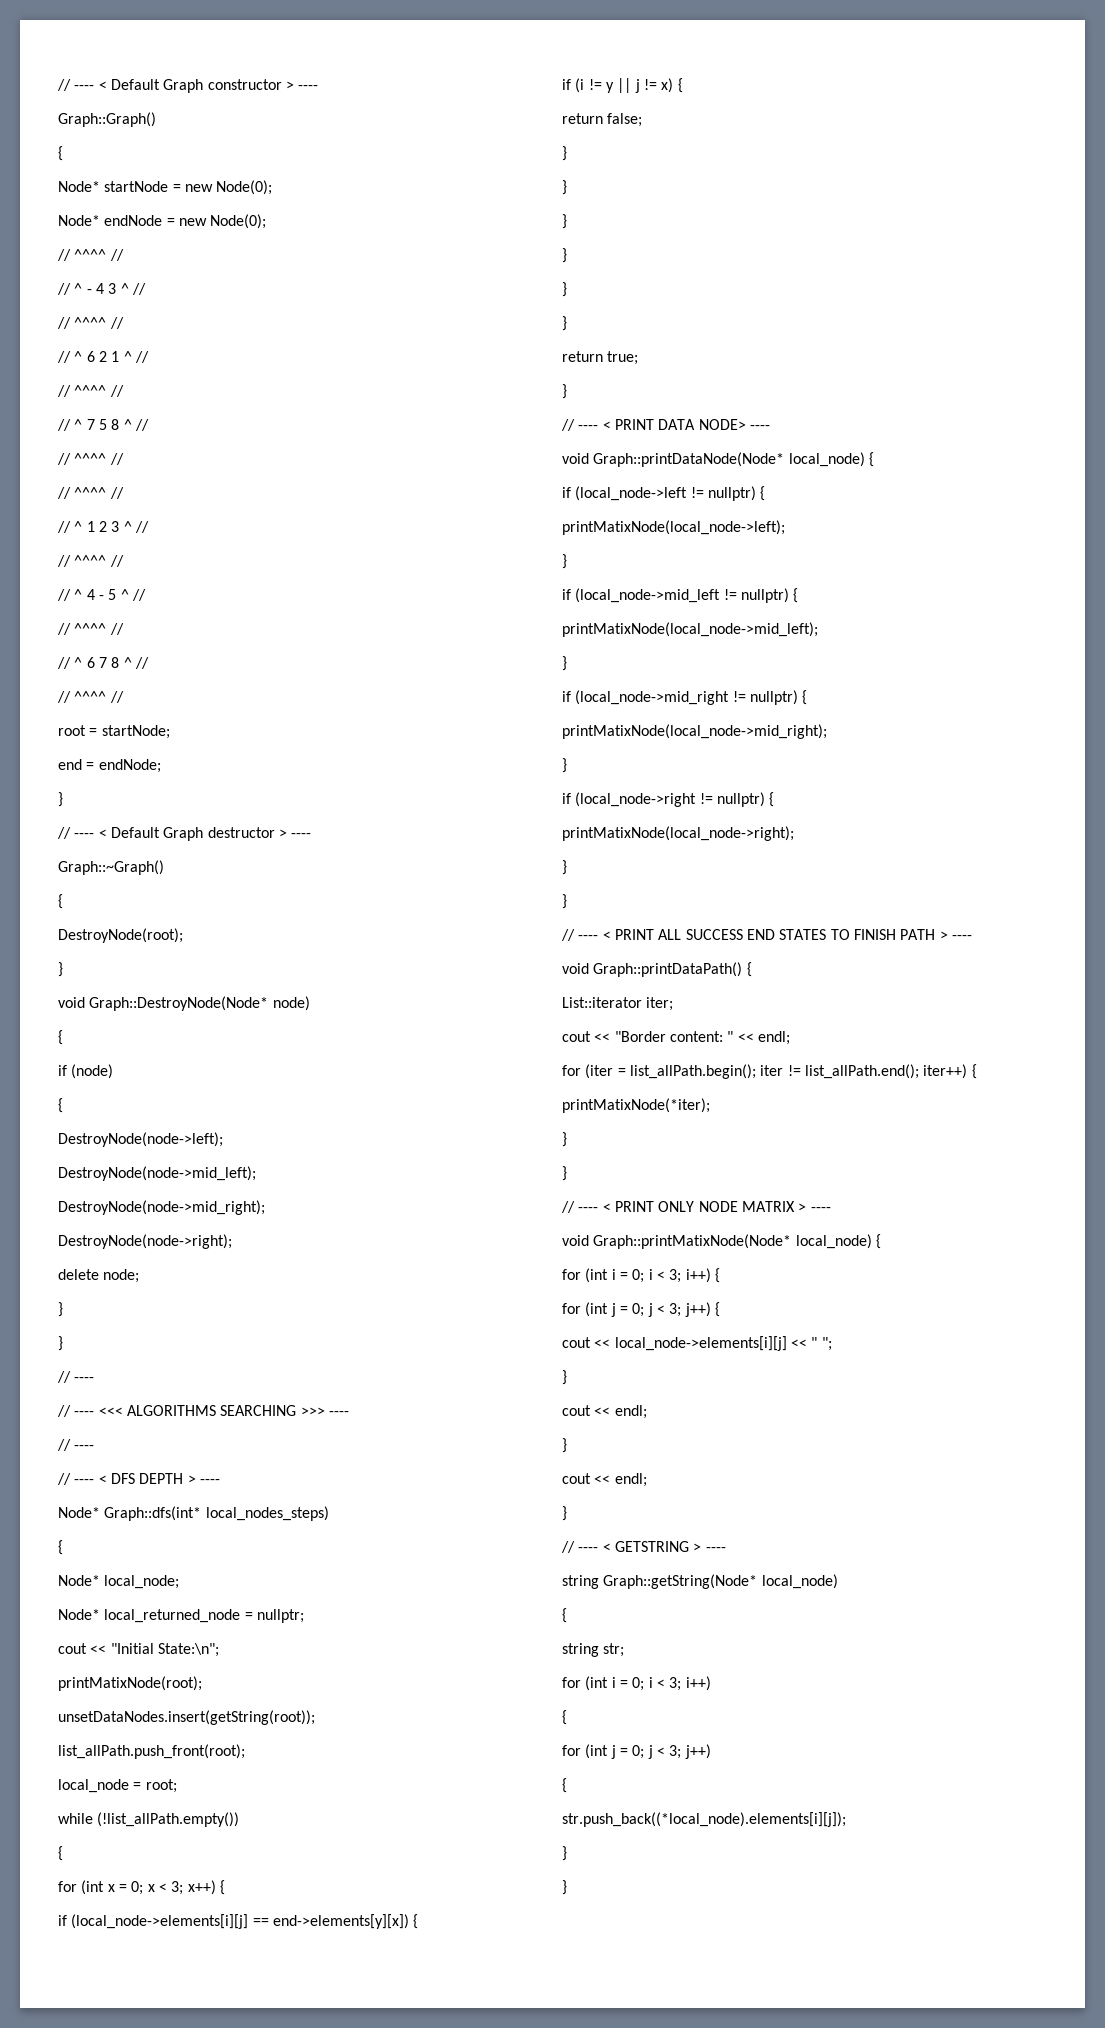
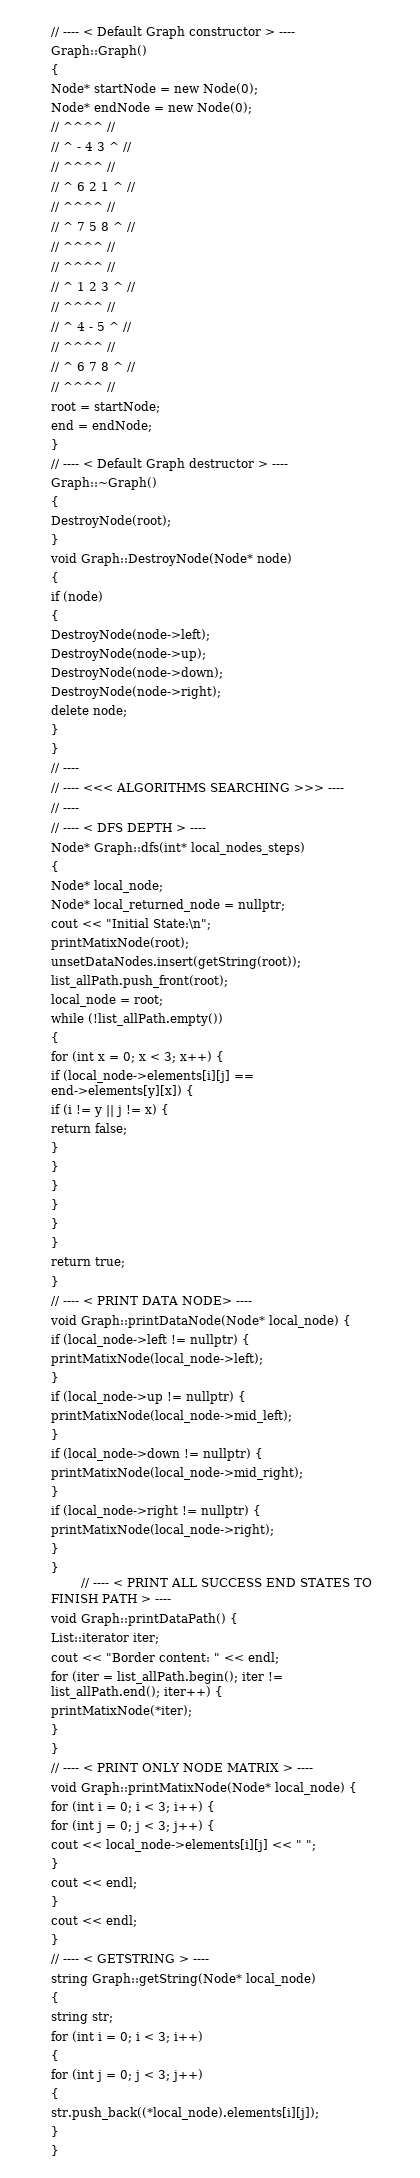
- DestroyNode(node->mid_left);
- DestroyNode(node->mid_right);
+ DestroyNode(node->up);
+ DestroyNode(node->down);
- if (local_node->mid_left != nullptr) {
+ if (local_node->up != nullptr) {
- if (local_node->mid_right != nullptr) {
+ if (local_node->down != nullptr) {

